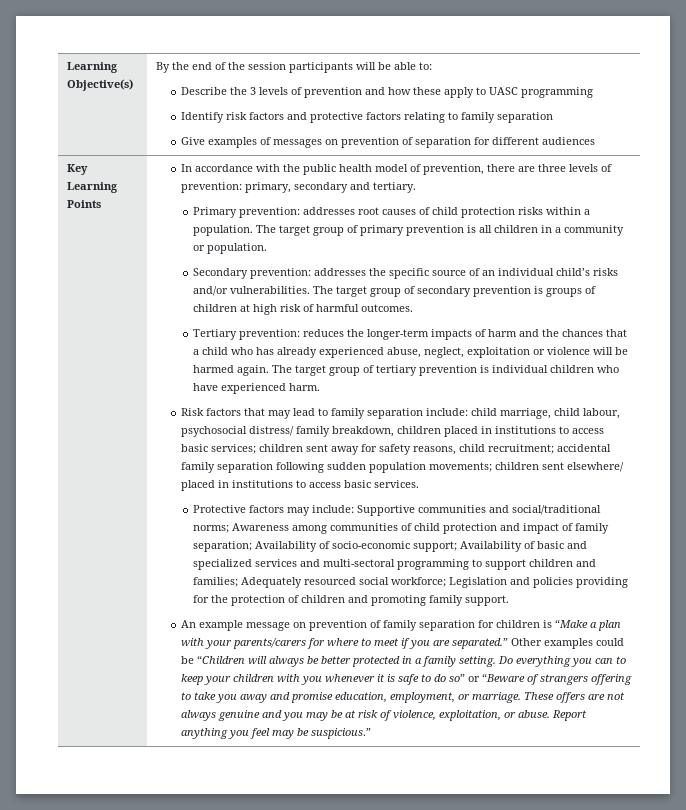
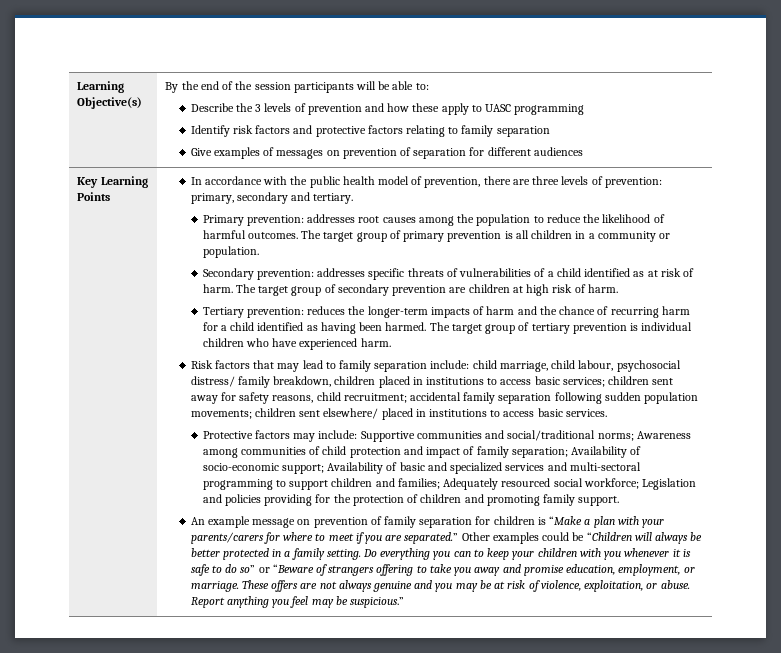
- Primary prevention: addresses root causes of child protection risks within a population.
+ Primary prevention: addresses root causes among the population to reduce the likelihood of harmful outcomes.
- Secondary prevention: addresses the specific source of an individual child’s risks and/or vulnerabilities.
+ Secondary prevention: addresses specific threats of vulnerabilities of a child identified as at risk of harm.
- The target group of secondary prevention is groups of children at high risk of harmful outcomes.
+ The target group of secondary prevention are children at high risk of harm.
- Tertiary prevention: reduces the longer-term impacts of harm and the chances that a child who has already experienced abuse, neglect, exploitation or violence will be harmed again.
+ Tertiary prevention: reduces the longer-term impacts of harm and the chance of recurring harm for a child identified as having been harmed.

